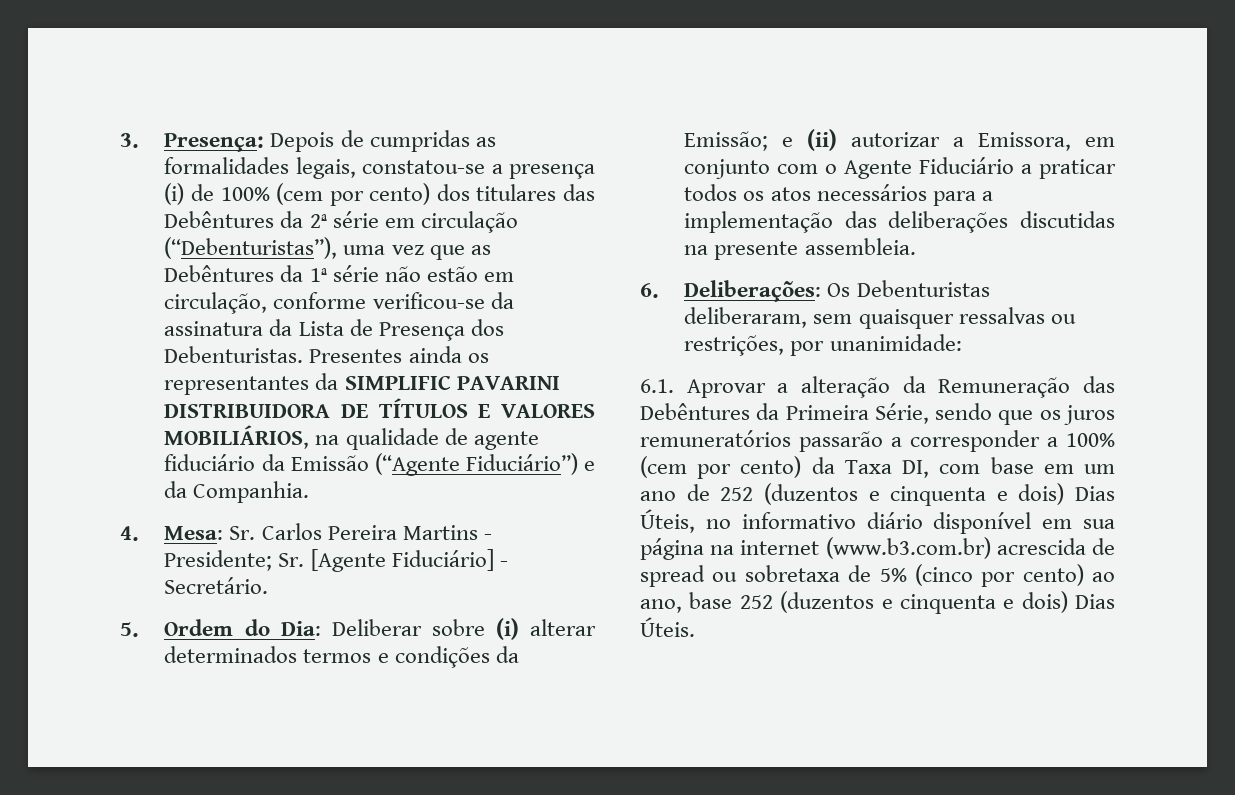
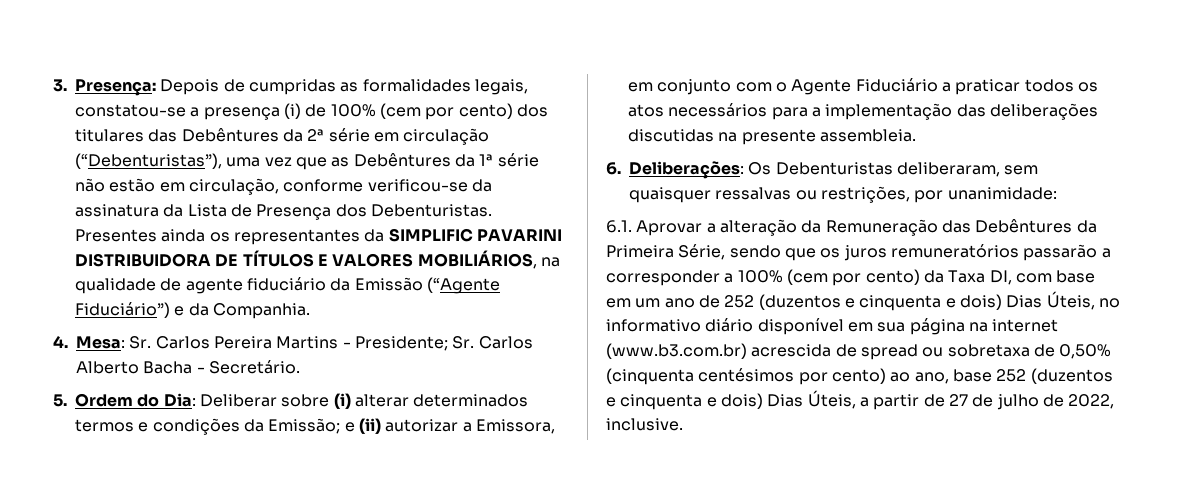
- 4. Mesa: Sr. Carlos Pereira Martins - Presidente; Sr. [Agente Fiduciário] - Secretário.
+ 4. Mesa: Sr. Carlos Pereira Martins - Presidente; Sr. Carlos Alberto Bacha - Secretário.
- 6.1. Aprovar a alteração da Remuneração das Debêntures da Primeira Série, sendo que os juros remuneratórios passarão a corresponder a 100% (cem por cento) da Taxa DI, com base em um ano de 252 (duzentos e cinquenta e dois) Dias Úteis, no informativo diário disponível em sua página na internet (www.b3.com.br) acrescida de spread ou sobretaxa de 5% (cinco por cento) ao ano, base 252 (duzentos e cinquenta e dois) Dias Úteis.
+ 6.1. Aprovar a alteração da Remuneração das Debêntures da Primeira Série, sendo que os juros remuneratórios passarão a corresponder a 100% (cem por cento) da Taxa DI, com base em um ano de 252 (duzentos e cinquenta e dois) Dias Úteis, no informativo diário disponível em sua página na internet (www.b3.com.br) acrescida de spread ou sobretaxa de 0,50% (cinquenta centésimos por cento) ao ano, base 252 (duzentos e cinquenta e dois) Dias Úteis, a partir de 27 de julho de 2022, inclusive.

